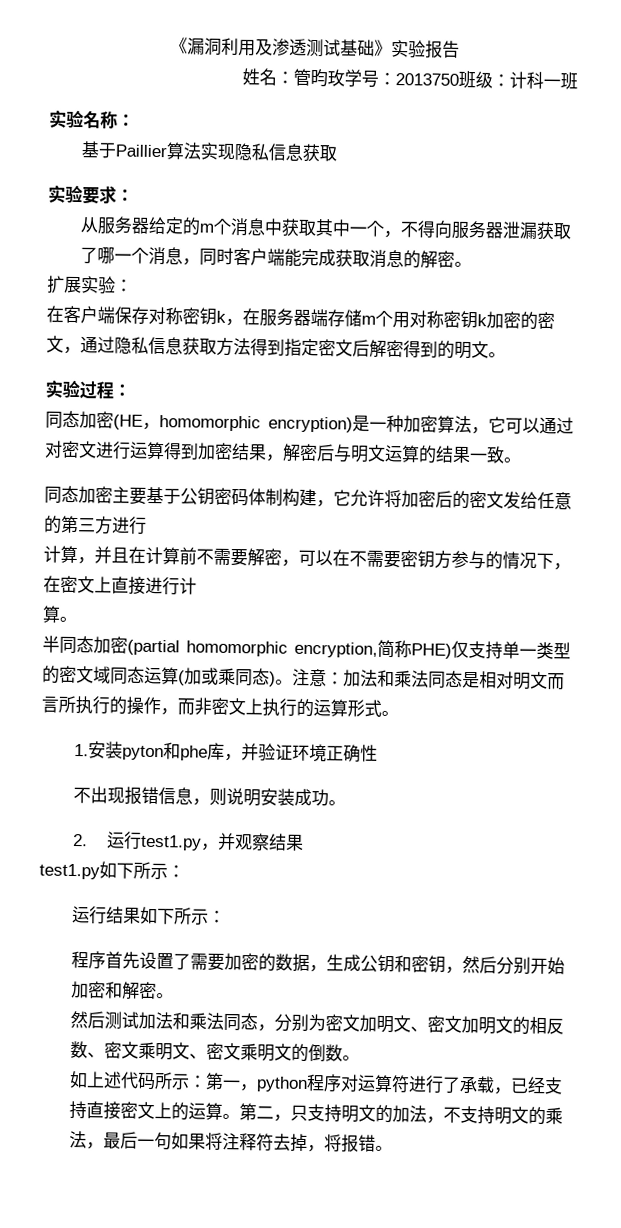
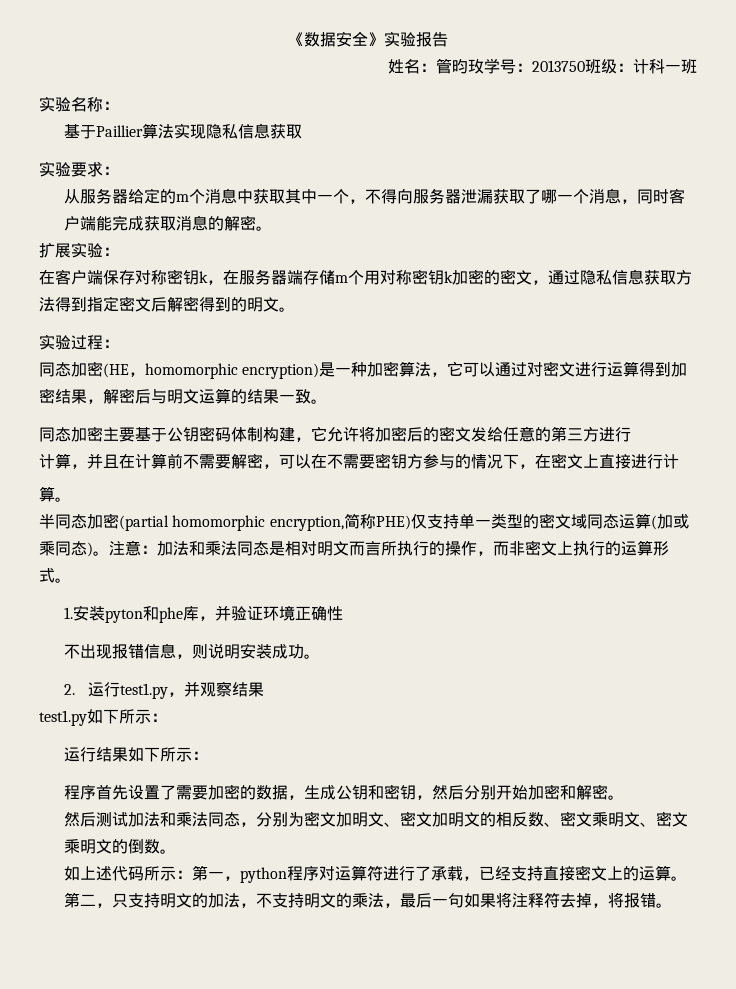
- 《漏洞利用及渗透测试基础》实验报告
+ 《数据安全》实验报告

